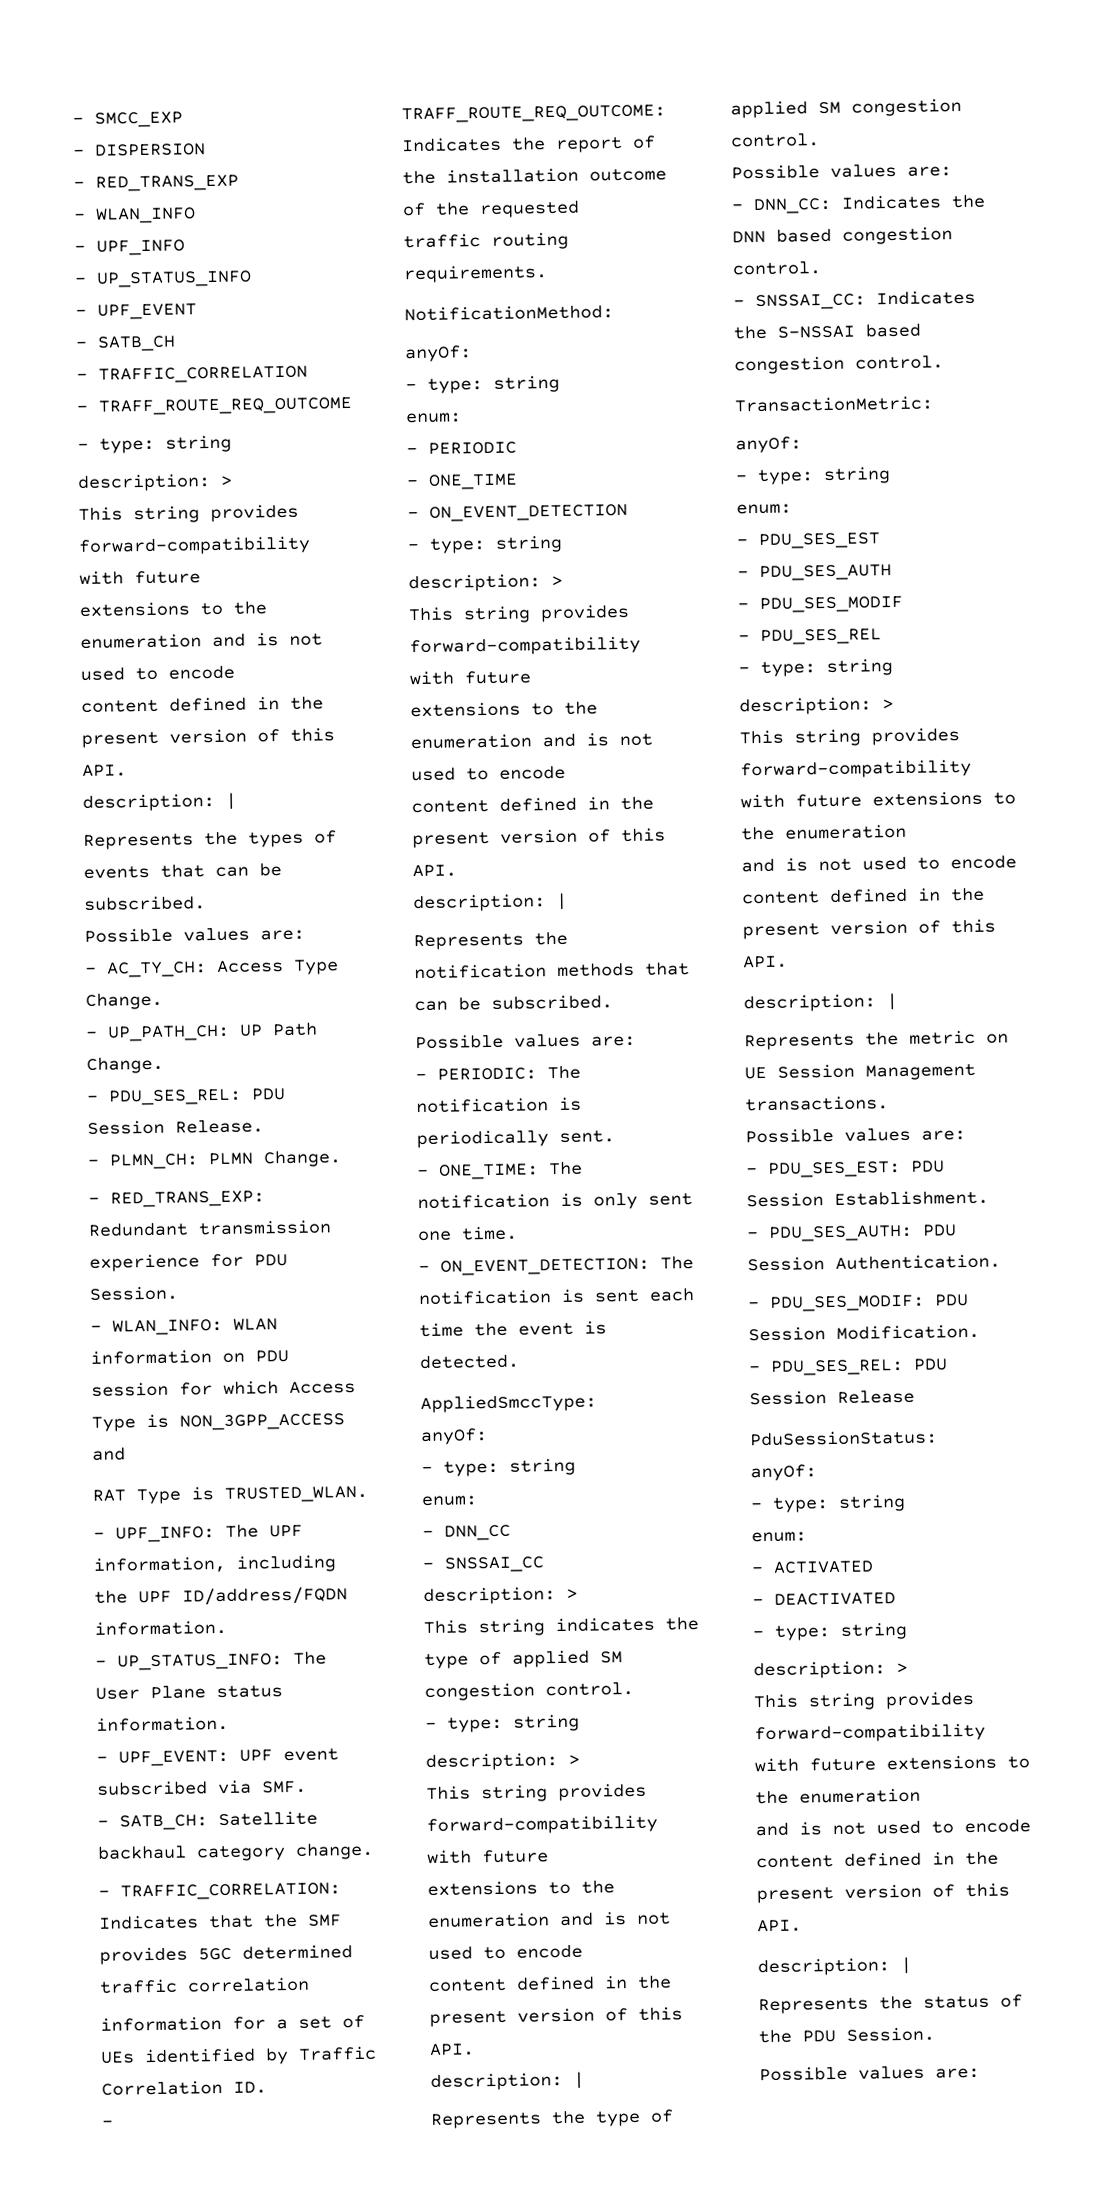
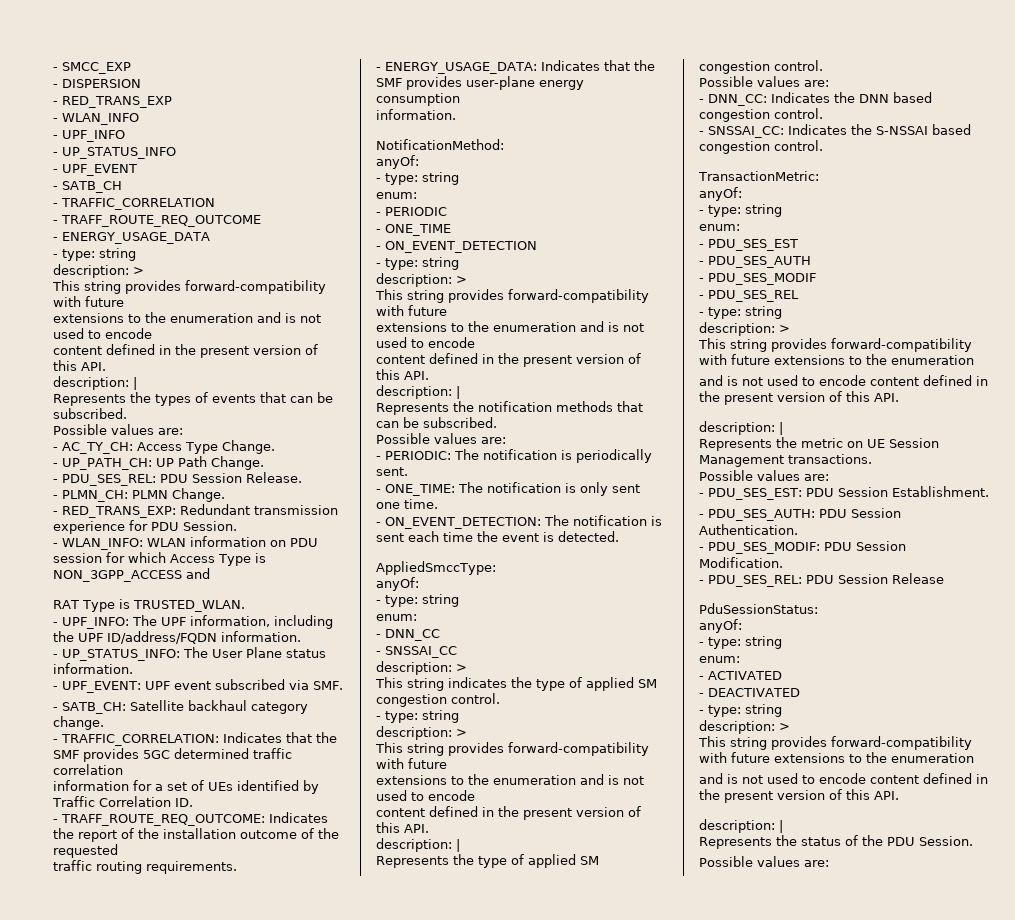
+ - ENERGY_USAGE_DATA
+ - ENERGY_USAGE_DATA: Indicates that the SMF provides user-plane energy consumption
+ information.

